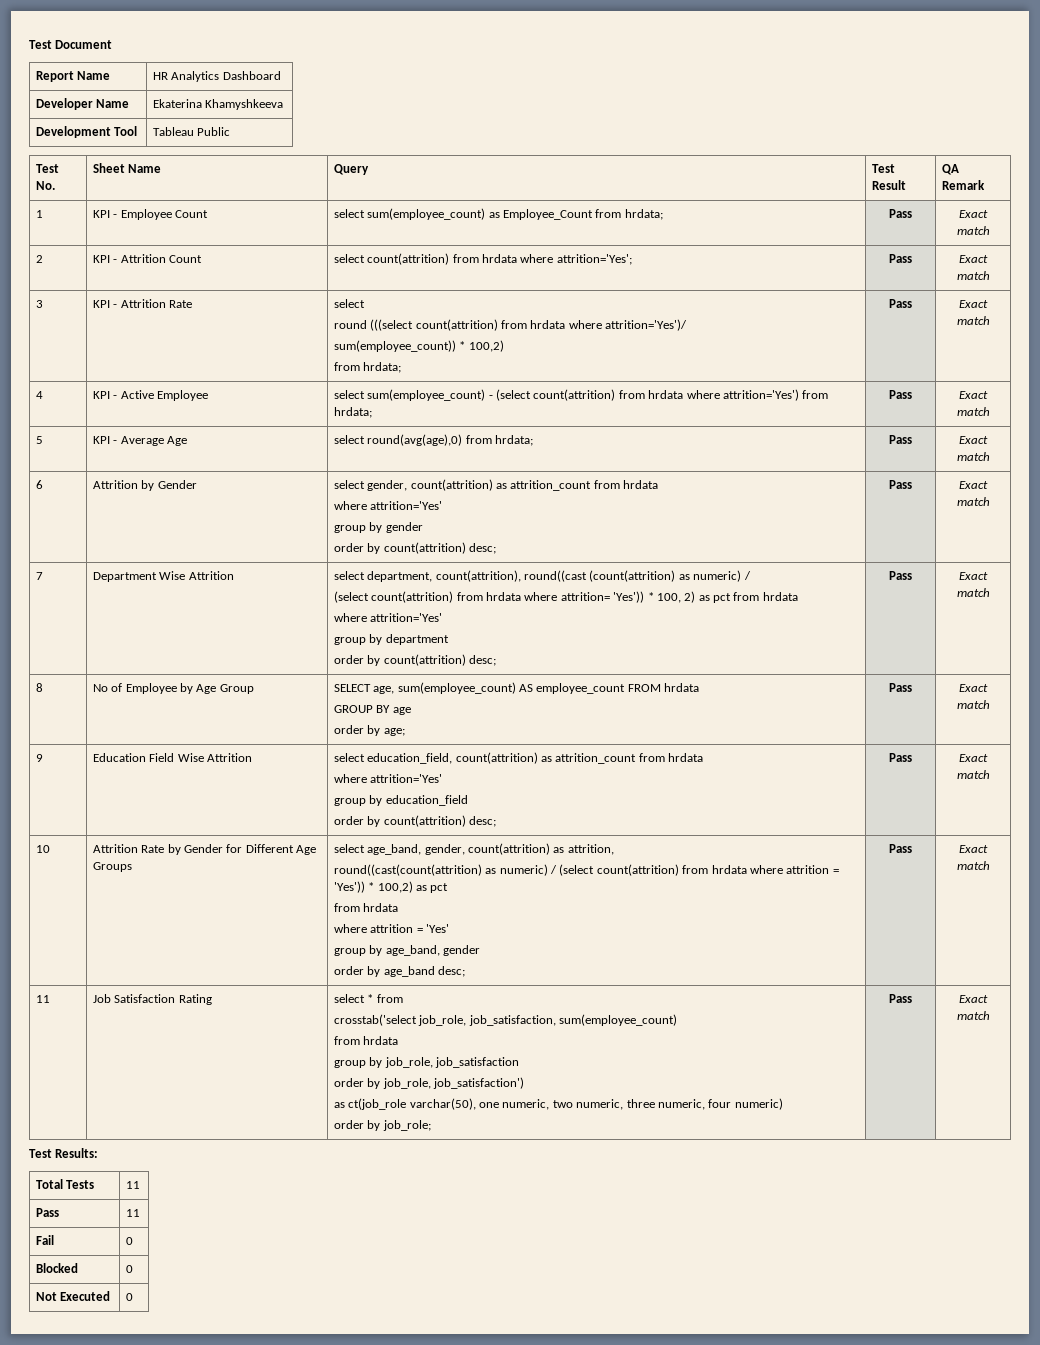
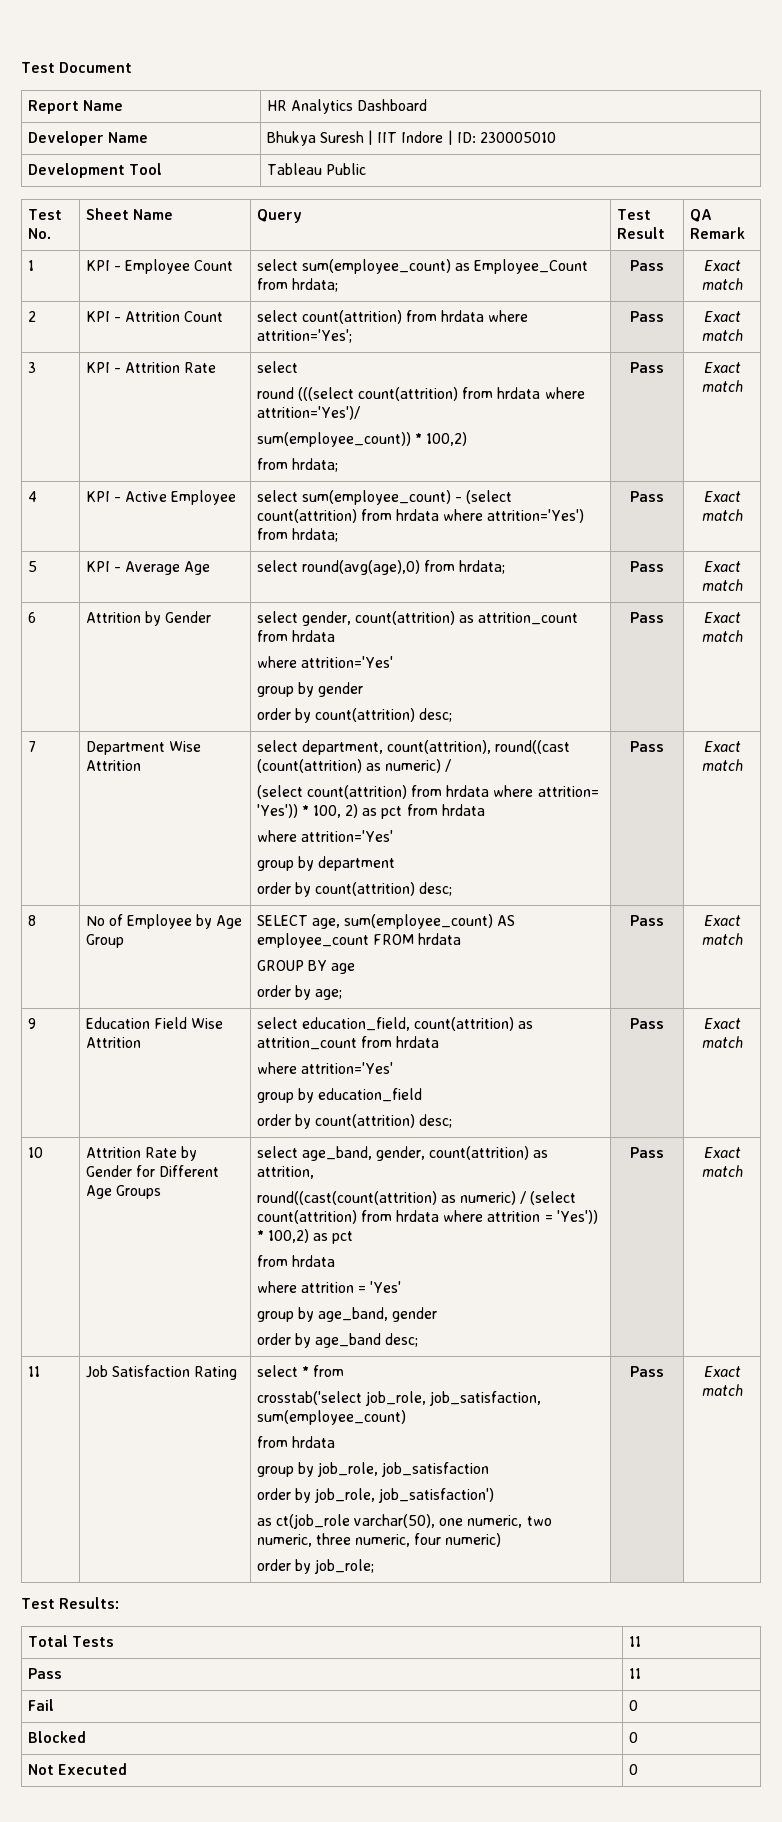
- Developer Name | Ekaterina Khamyshkeeva
+ Developer Name | Bhukya Suresh | IIT Indore | ID: 230005010

